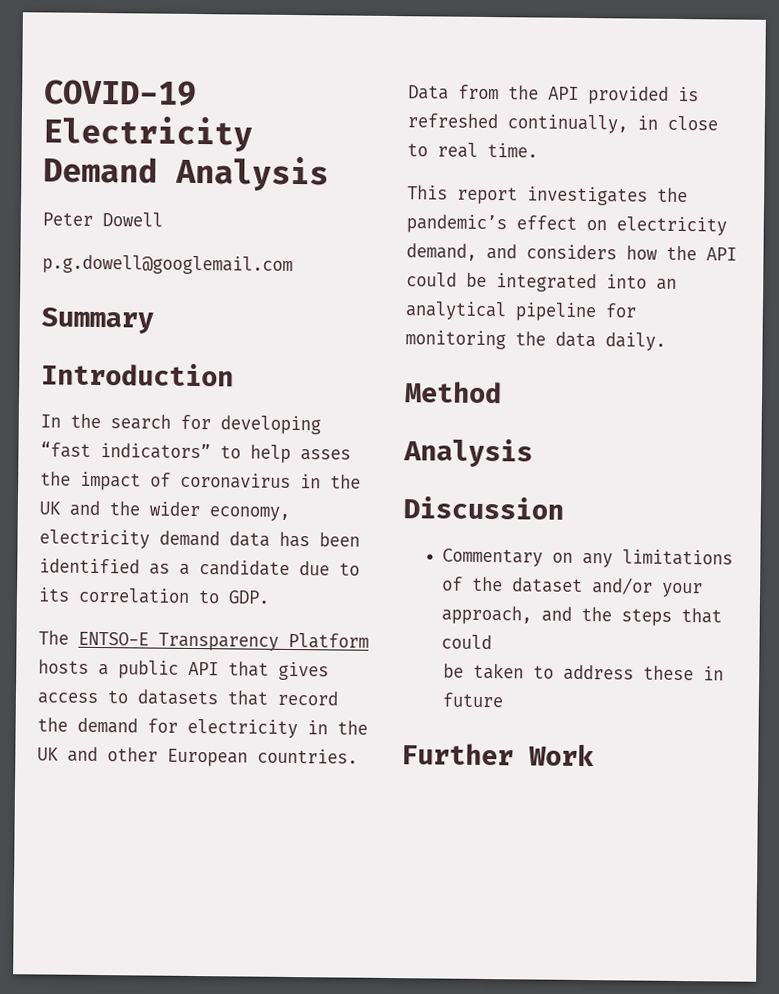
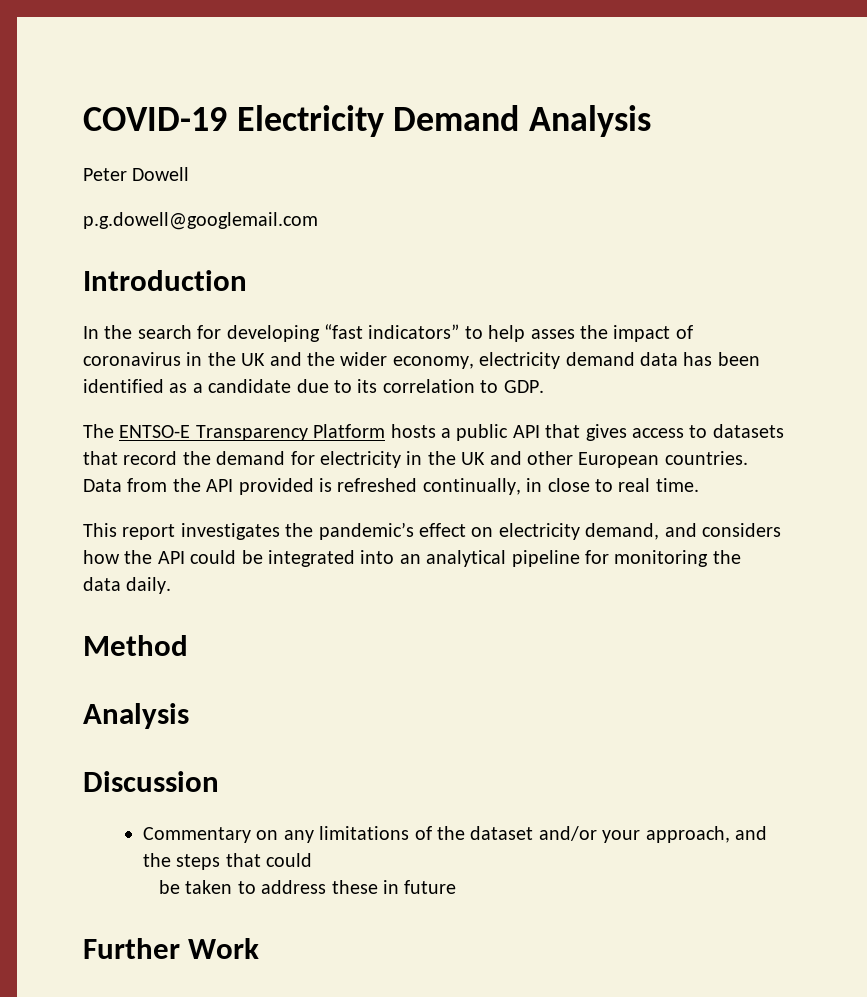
- Summary

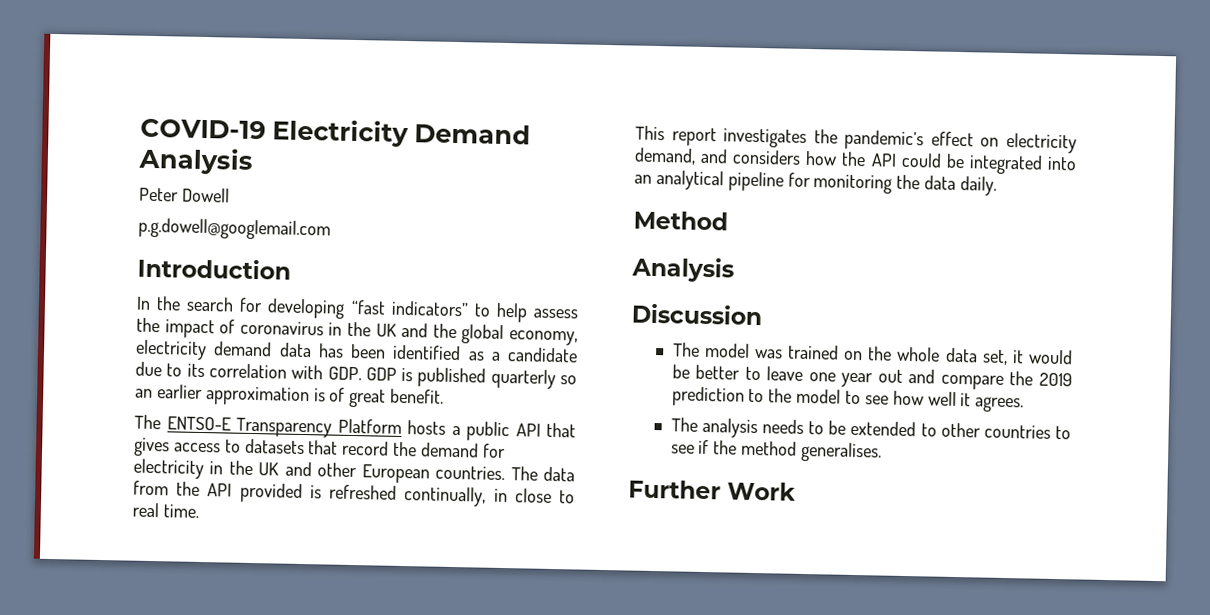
- In the search for developing “fast indicators” to help asses the impact of coronavirus in the UK and the wider economy, electricity demand data has been identified as a candidate due to its correlation to GDP.
+ In the search for developing “fast indicators” to help assess the impact of coronavirus in the UK and the global economy, electricity demand data has been identified as a candidate due to its correlation with GDP. GDP is published quarterly so an earlier approximation is of great benefit.
- Data from the API provided is refreshed continually, in close to real time.
+ The data from the API provided is refreshed continually, in close to real time.
- Commentary on any limitations of the dataset and/or your approach, and the steps that could
- be taken to address these in future
+ The model was trained on the whole data set, it would be better to leave one year out and compare the 2019 prediction to the model to see how well it agrees.
+ The analysis needs to be extended to other countries to see if the method generalises.

